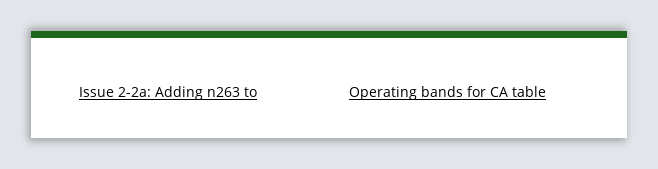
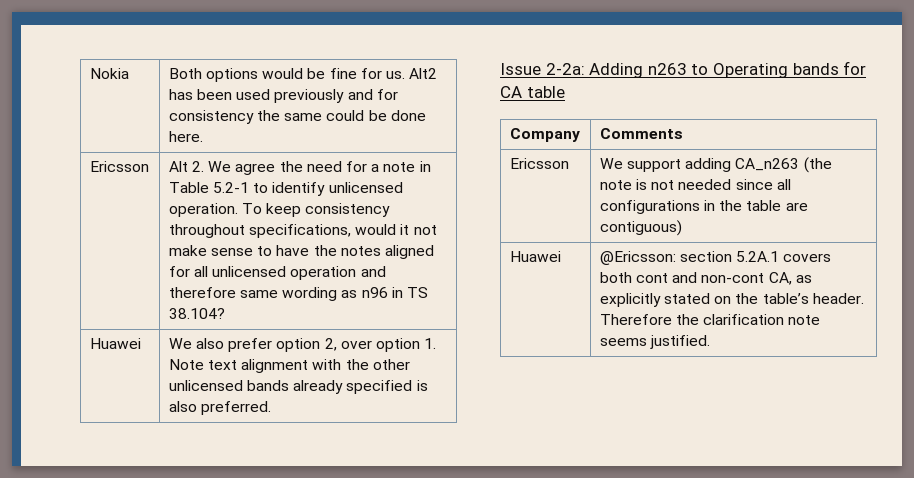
+ Nokia | Both options would be fine for us. Alt2 has been used previously and for consistency the same could be done here.
+ Ericsson | Alt 2. We agree the need for a note in Table 5.2-1 to identify unlicensed operation. To keep consistency throughout specifications, would it not make sense to have the notes aligned for all unlicensed operation and therefore same wording as n96 in TS 38.104?
+ Huawei | We also prefer option 2, over option 1. Note text alignment with the other unlicensed bands already specified is also preferred.
+ Company | Comments
+ Ericsson | We support adding CA_n263 (the note is not needed since all configurations in the table are contiguous)
+ Huawei | @Ericsson: section 5.2A.1 covers both cont and non-cont CA, as explicitly stated on the table’s header. Therefore the clarification note seems justified.

